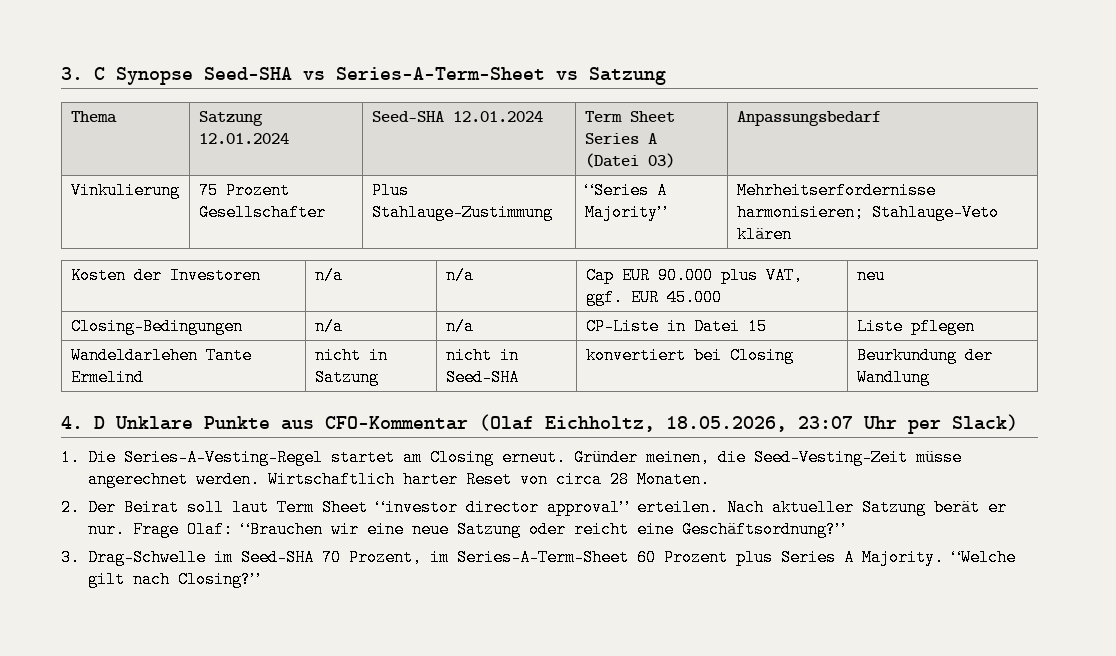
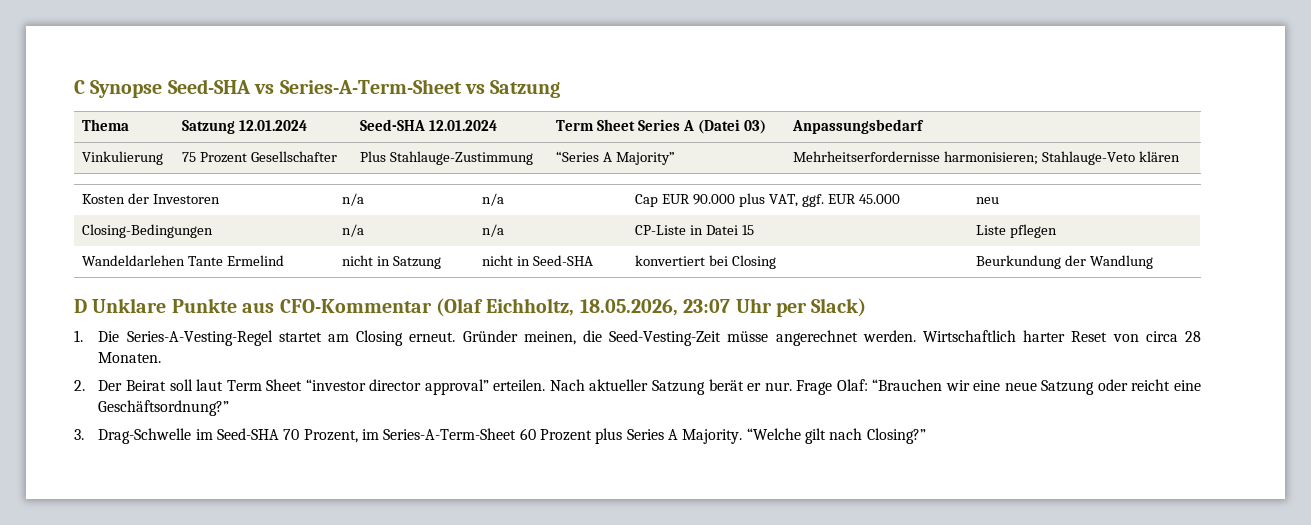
- 3. C Synopse Seed-SHA vs Series-A-Term-Sheet vs Satzung
+ C Synopse Seed-SHA vs Series-A-Term-Sheet vs Satzung
- 4. D Unklare Punkte aus CFO-Kommentar (Olaf Eichholtz, 18.05.2026, 23:07 Uhr per Slack)
+ D Unklare Punkte aus CFO-Kommentar (Olaf Eichholtz, 18.05.2026, 23:07 Uhr per Slack)

